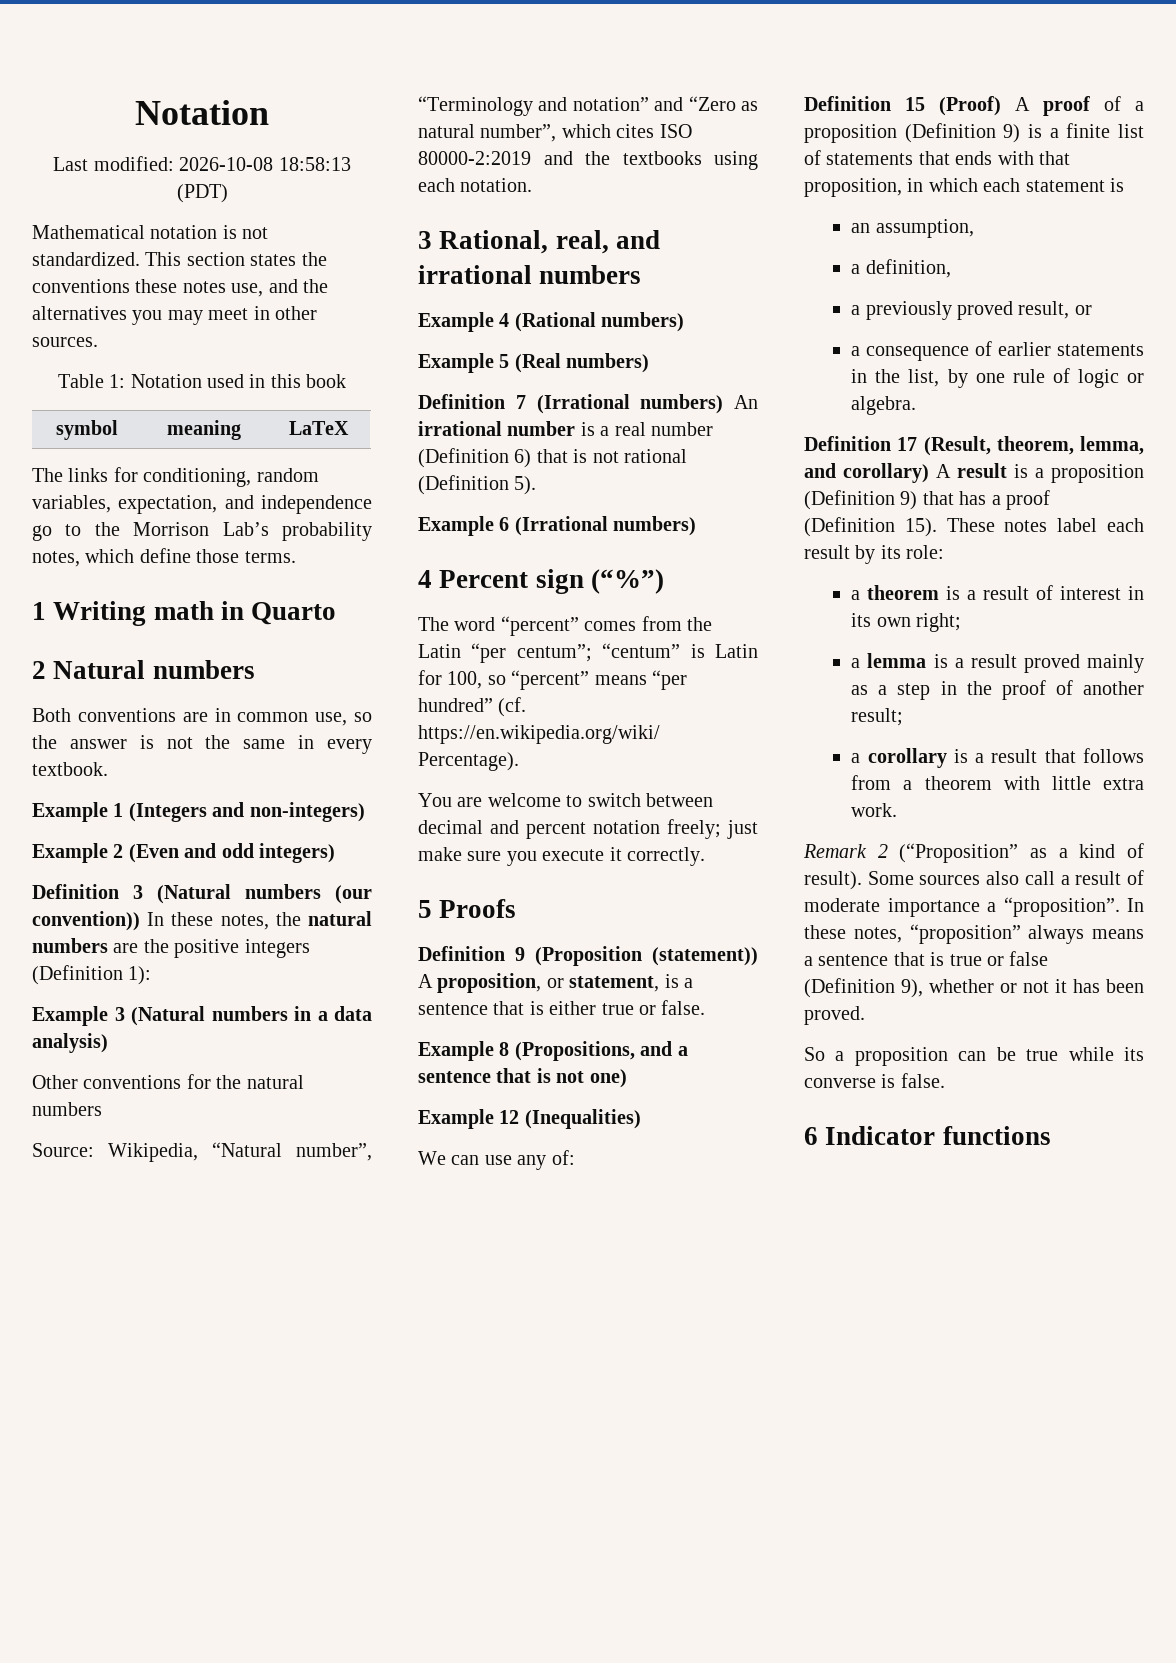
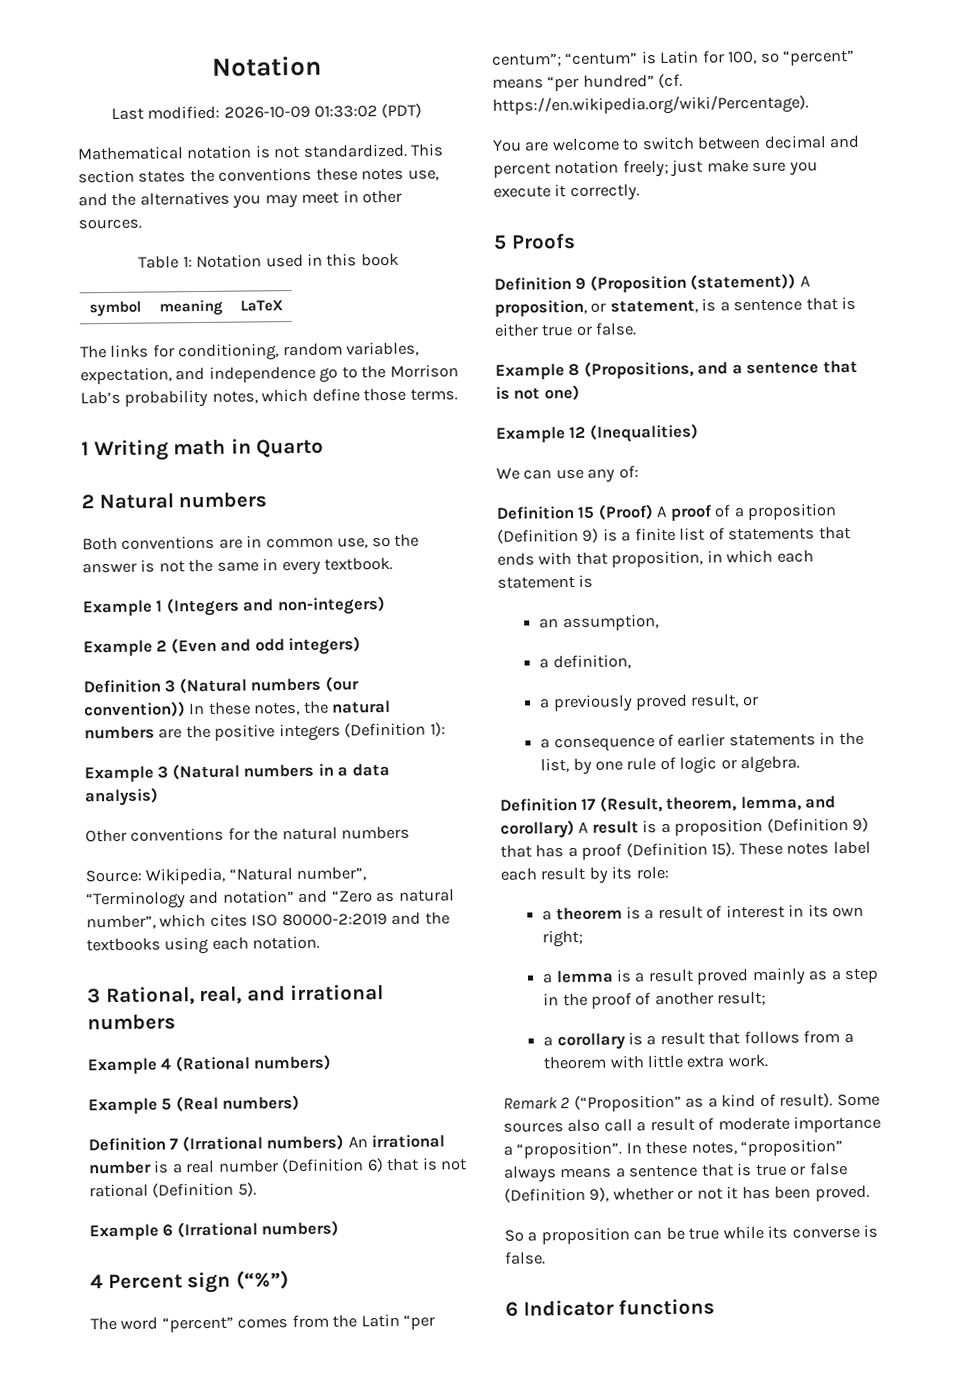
- Last modified: 2026-10-08 18:58:13 (PDT)
+ Last modified: 2026-10-09 01:33:02 (PDT)

